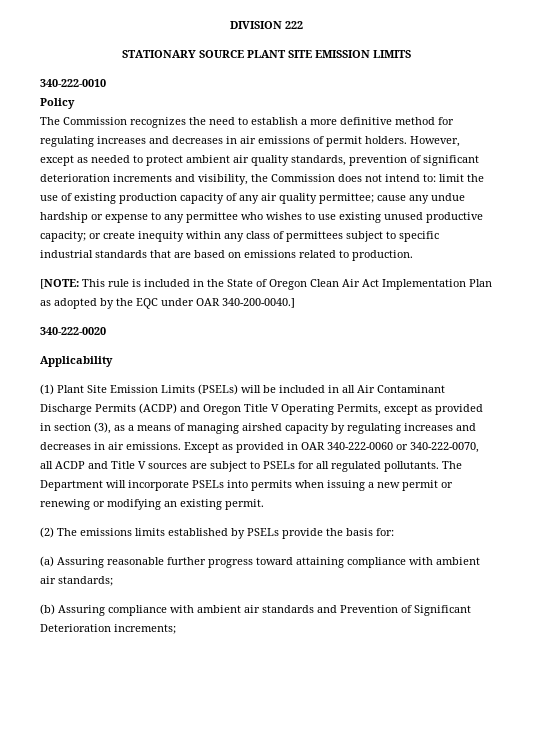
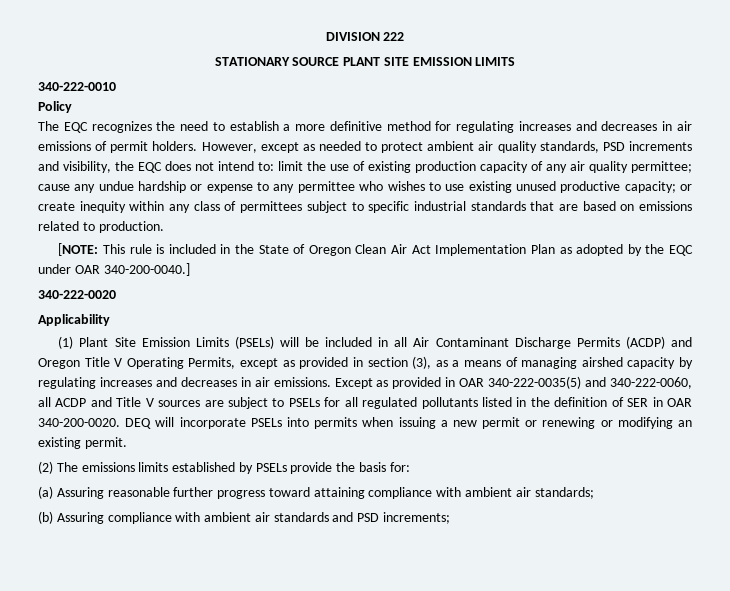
- The Commission recognizes the need to establish a more definitive method for regulating increases and decreases in air emissions of permit holders.
+ The EQC recognizes the need to establish a more definitive method for regulating increases and decreases in air emissions of permit holders.
- However, except as needed to protect ambient air quality standards, prevention of significant deterioration increments and visibility, the Commission does not intend to:
+ However, except as needed to protect ambient air quality standards, PSD increments and visibility, the EQC does not intend to:
- Except as provided in OAR 340-222-0060 or 340-222-0070, all ACDP and Title V sources are subject to PSELs for all regulated pollutants. The Department will incorporate PSELs into permits when issuing a new permit or renewing or modifying an existing permit.
+ Except as provided in OAR 340-222-0035(5) and 340-222-0060, all ACDP and Title V sources are subject to PSELs for all regulated pollutants listed in the definition of SER in OAR 340-200-0020. DEQ will incorporate PSELs into permits when issuing a new permit or renewing or modifying an existing permit.
- (b) Assuring compliance with ambient air standards and Prevention of Significant Deterioration increments;
+ (b) Assuring compliance with ambient air standards and PSD increments;

